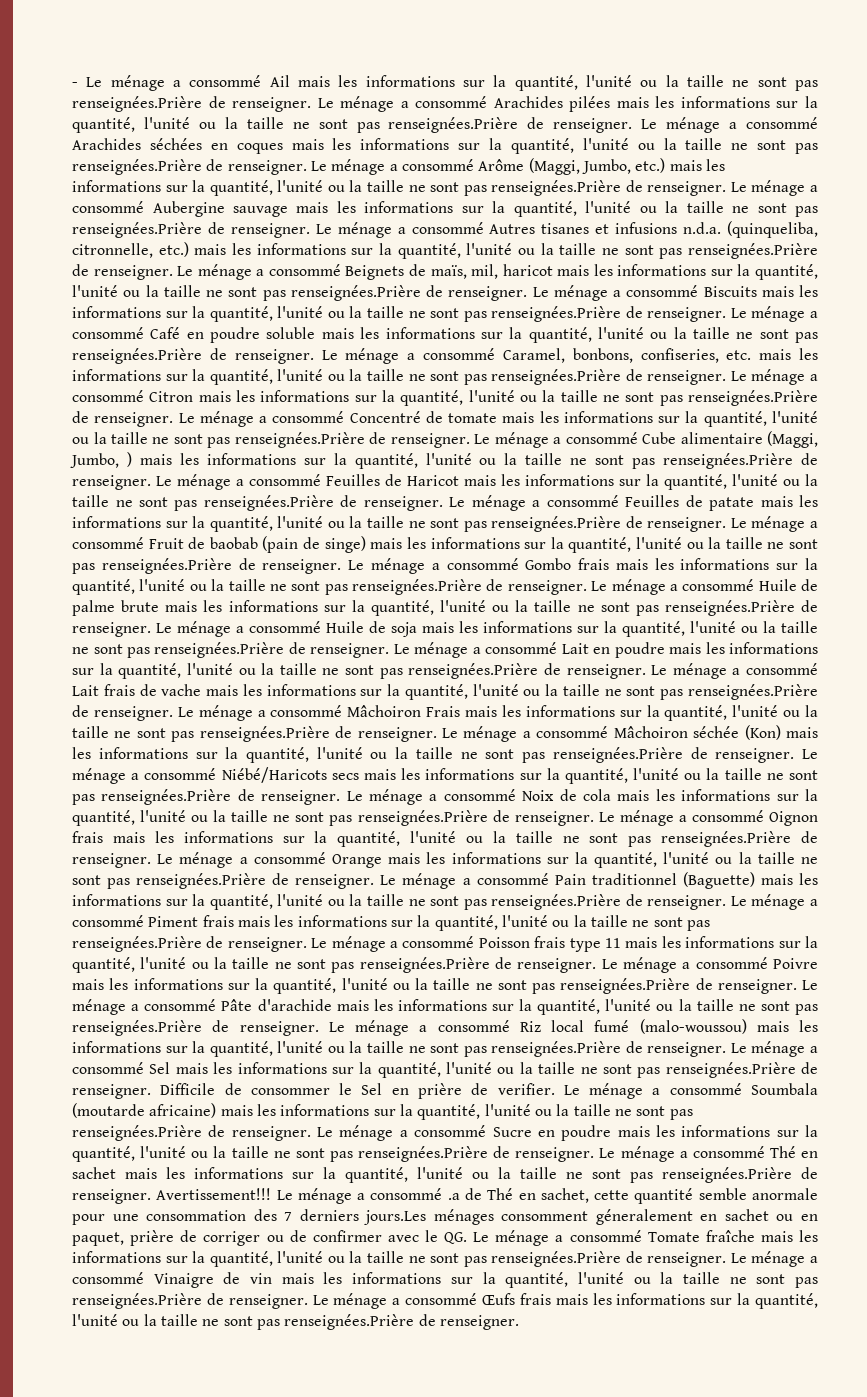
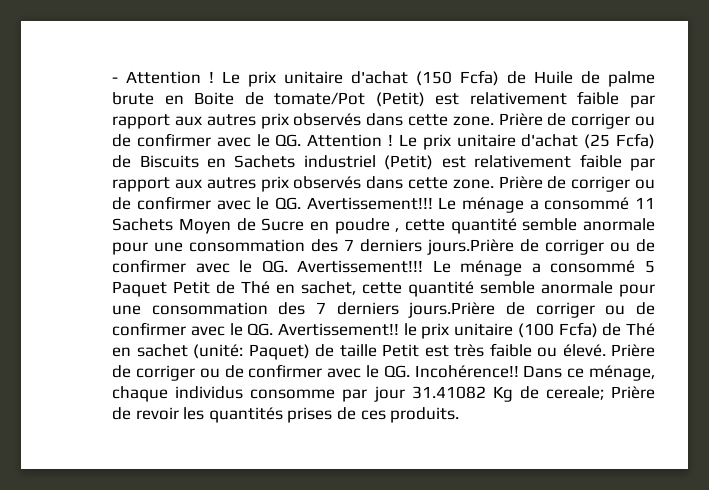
- - Le ménage a consommé Ail mais les informations sur la quantité, l'unité ou la taille ne sont pas renseignées.Prière de renseigner. Le ménage a consommé Arachides pilées mais les informations sur la quantité, l'unité ou la taille ne sont pas renseignées.Prière de renseigner. Le ménage a consommé Arachides séchées en coques mais les informations sur la quantité, l'unité ou la taille ne sont pas renseignées.Prière de renseigner. Le ménage a consommé Arôme (Maggi, Jumbo, etc.) mais les informations sur la quantité, l'unité ou la taille ne sont pas renseignées.Prière de renseigner. Le ménage a consommé Aubergine sauvage mais les informations sur la quantité, l'unité ou la taille ne sont pas renseignées.Prière de renseigner. Le ménage a consommé Autres tisanes et infusions n.d.a. (quinqueliba, citronnelle, etc.) mais les informations sur la quantité, l'unité ou la taille ne sont pas renseignées.Prière de renseigner. Le ménage a consommé Beignets de maïs, mil, haricot mais les informations sur la quantité, l'unité ou la taille ne sont pas renseignées.Prière de renseigner. Le ménage a consommé Biscuits mais les informations sur la quantité, l'unité ou la taille ne sont pas renseignées.Prière de renseigner. Le ménage a consommé Café en poudre soluble mais les informations sur la quantité, l'unité ou la taille ne sont pas renseignées.Prière de renseigner. Le ménage a consommé Caramel, bonbons, confiseries, etc. mais les informations sur la quantité, l'unité ou la taille ne sont pas renseignées.Prière de renseigner. Le ménage a consommé Citron mais les informations sur la quantité, l'unité ou la taille ne sont pas renseignées.Prière de renseigner. Le ménage a consommé Concentré de tomate mais les informations sur la quantité, l'unité ou la taille ne sont pas renseignées.Prière de renseigner. Le ménage a consommé Cube alimentaire (Maggi, Jumbo, ) mais les informations sur la quantité, l'unité ou la taille ne sont pas renseignées.Prière de renseigner. Le ménage a consommé Feuilles de Haricot mais les informations sur la quantité, l'unité ou la taille ne sont pas renseignées.Prière de renseigner. Le ménage a consommé Feuilles de patate mais les informations sur la quantité, l'unité ou la taille ne sont pas renseignées.Prière de renseigner. Le ménage a consommé Fruit de baobab (pain de singe) mais les informations sur la quantité, l'unité ou la taille ne sont pas renseignées.Prière de renseigner. Le ménage a consommé Gombo frais mais les informations sur la quantité, l'unité ou la taille ne sont pas renseignées.Prière de renseigner. Le ménage a consommé Huile de palme brute mais les informations sur la quantité, l'unité ou la taille ne sont pas renseignées.Prière de renseigner. Le ménage a consommé Huile de soja mais les informations sur la quantité, l'unité ou la taille ne sont pas renseignées.Prière de renseigner. Le ménage a consommé Lait en poudre mais les informations sur la quantité, l'unité ou la taille ne sont pas renseignées.Prière de renseigner. Le ménage a consommé Lait frais de vache mais les informations sur la quantité, l'unité ou la taille ne sont pas renseignées.Prière de renseigner. Le ménage a consommé Mâchoiron Frais mais les informations sur la quantité, l'unité ou la taille ne sont pas renseignées.Prière de renseigner. Le ménage a consommé Mâchoiron séchée (Kon) mais les informations sur la quantité, l'unité ou la taille ne sont pas renseignées.Prière de renseigner. Le ménage a consommé Niébé/Haricots secs mais les informations sur la quantité, l'unité ou la taille ne sont pas renseignées.Prière de renseigner. Le ménage a consommé Noix de cola mais les informations sur la quantité, l'unité ou la taille ne sont pas renseignées.Prière de renseigner. Le ménage a consommé Oignon frais mais les informations sur la quantité, l'unité ou la taille ne sont pas renseignées.Prière de renseigner. Le ménage a consommé Orange mais les informations sur la quantité, l'unité ou la taille ne sont pas renseignées.Prière de renseigner. Le ménage a consommé Pain traditionnel (Baguette) mais les informations sur la quantité, l'unité ou la taille ne sont pas renseignées.Prière de renseigner. Le ménage a consommé Piment frais mais les informations sur la quantité, l'unité ou la taille ne sont pas renseignées.Prière de renseigner. Le ménage a consommé Poisson frais type 11 mais les informations sur la quantité, l'unité ou la taille ne sont pas renseignées.Prière de renseigner. Le ménage a consommé Poivre mais les informations sur la quantité, l'unité ou la taille ne sont pas renseignées.Prière de renseigner. Le ménage a consommé Pâte d'arachide mais les informations sur la quantité, l'unité ou la taille ne sont pas renseignées.Prière de renseigner. Le ménage a consommé Riz local fumé (malo-woussou) mais les informations sur la quantité, l'unité ou la taille ne sont pas renseignées.Prière de renseigner. Le ménage a consommé Sel mais les informations sur la quantité, l'unité ou la taille ne sont pas renseignées.Prière de renseigner. Difficile de consommer le Sel en prière de verifier. Le ménage a consommé Soumbala (moutarde africaine) mais les informations sur la quantité, l'unité ou la taille ne sont pas renseignées.Prière de renseigner. Le ménage a consommé Sucre en poudre mais les informations sur la quantité, l'unité ou la taille ne sont pas renseignées.Prière de renseigner. Le ménage a consommé Thé en sachet mais les informations sur la quantité, l'unité ou la taille ne sont pas renseignées.Prière de renseigner. Avertissement!!! Le ménage a consommé .a de Thé en sachet, cette quantité semble anormale pour une consommation des 7 derniers jours.Les ménages consomment géneralement en sachet ou en paquet, prière de corriger ou de confirmer avec le QG. Le ménage a consommé Tomate fraîche mais les informations sur la quantité, l'unité ou la taille ne sont pas renseignées.Prière de renseigner. Le ménage a consommé Vinaigre de vin mais les informations sur la quantité, l'unité ou la taille ne sont pas renseignées.Prière de renseigner. Le ménage a consommé Œufs frais mais les informations sur la quantité, l'unité ou la taille ne sont pas renseignées.Prière de renseigner.
+ - Attention ! Le prix unitaire d'achat (150 Fcfa) de Huile de palme brute en Boite de tomate/Pot (Petit) est relativement faible par rapport aux autres prix observés dans cette zone. Prière de corriger ou de confirmer avec le QG. Attention ! Le prix unitaire d'achat (25 Fcfa) de Biscuits en Sachets industriel (Petit) est relativement faible par rapport aux autres prix observés dans cette zone. Prière de corriger ou de confirmer avec le QG. Avertissement!!! Le ménage a consommé 11 Sachets Moyen de Sucre en poudre , cette quantité semble anormale pour une consommation des 7 derniers jours.Prière de corriger ou de confirmer avec le QG. Avertissement!!! Le ménage a consommé 5 Paquet Petit de Thé en sachet, cette quantité semble anormale pour une consommation des 7 derniers jours.Prière de corriger ou de confirmer avec le QG. Avertissement!! le prix unitaire (100 Fcfa) de Thé en sachet (unité: Paquet) de taille Petit est très faible ou élevé. Prière de corriger ou de confirmer avec le QG. Incohérence!! Dans ce ménage, chaque individus consomme par jour 31.41082 Kg de cereale; Prière de revoir les quantités prises de ces produits.

